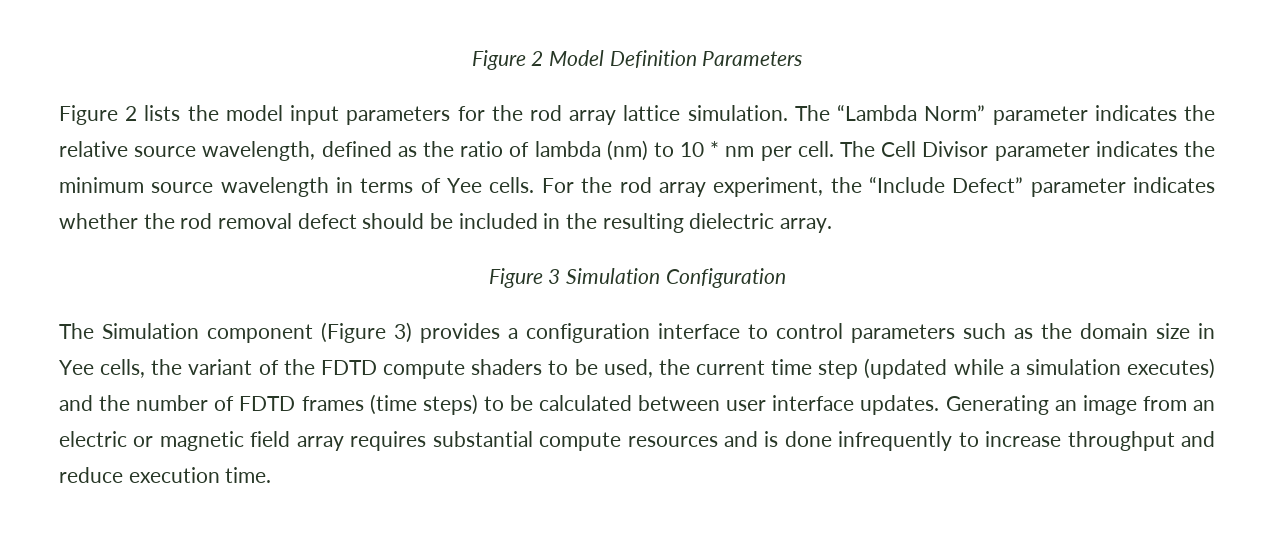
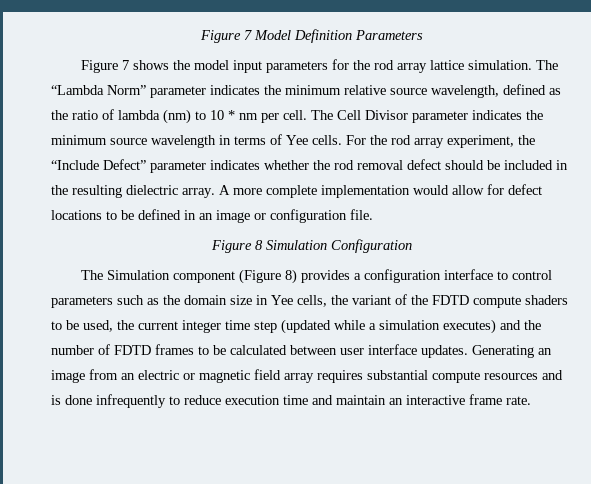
- Figure 2 Model Definition Parameters
+ Figure 7 Model Definition Parameters
- Figure 2 lists the model input parameters for the rod array lattice simulation.
+ Figure 7 shows the model input parameters for the rod array lattice simulation.
- The “Lambda Norm” parameter indicates the relative source wavelength, defined as the ratio of lambda (nm) to 10 * nm per cell.
+ The “Lambda Norm” parameter indicates the minimum relative source wavelength, defined as the ratio of lambda (nm) to 10 * nm per cell.
- For the rod array experiment, the “Include Defect” parameter indicates whether the rod removal defect should be included in the resulting dielectric array.
- Figure 3 Simulation Configuration
+ For the rod array experiment, the “Include Defect” parameter indicates whether the rod removal defect should be included in the resulting dielectric array. A more complete implementation would allow for defect locations to be defined in an image or configuration file.
+ Figure 8 Simulation Configuration
- The Simulation component (Figure 3) provides a configuration interface to control parameters such as the domain size in Yee cells, the variant of the FDTD compute shaders to be used, the current time step (updated while a simulation executes) and the number of FDTD frames (time steps) to be calculated between user interface updates.
+ The Simulation component (Figure 8) provides a configuration interface to control parameters such as the domain size in Yee cells, the variant of the FDTD compute shaders to be used, the current integer time step (updated while a simulation executes) and the number of FDTD frames to be calculated between user interface updates.
- Generating an image from an electric or magnetic field array requires substantial compute resources and is done infrequently to increase throughput and reduce execution time.
+ Generating an image from an electric or magnetic field array requires substantial compute resources and is done infrequently to reduce execution time and maintain an interactive frame rate.

